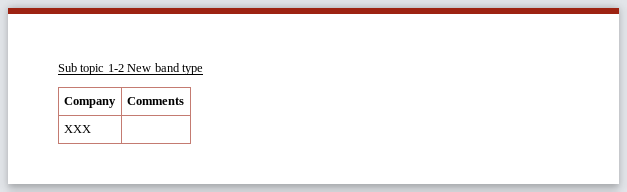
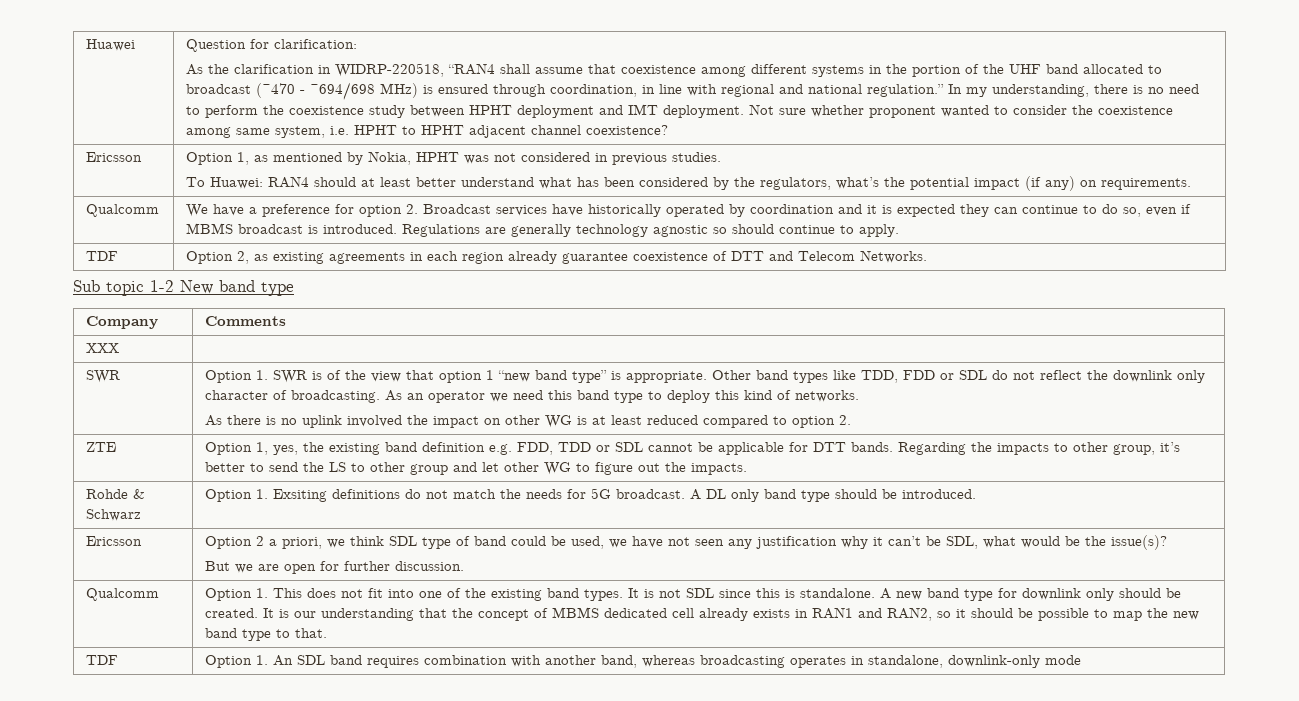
+ Huawei | Question for clarification:
+ As the clarification in WIDRP-220518, “RAN4 shall assume that coexistence among different systems in the portion of the UHF band allocated to broadcast (~470 - ~694/698 MHz) is ensured through coordination, in line with regional and national regulation.” In my understanding, there is no need to perform the coexistence study between HPHT deployment and IMT deployment. Not sure whether proponent wanted to consider the coexistence among same system, i.e. HPHT to HPHT adjacent channel coexistence?
+ Ericsson | Option 1, as mentioned by Nokia, HPHT was not considered in previous studies.
+ To Huawei: RAN4 should at least better understand what has been considered by the regulators, what’s the potential impact (if any) on requirements.
+ Qualcomm | We have a preference for option 2. Broadcast services have historically operated by coordination and it is expected they can continue to do so, even if MBMS broadcast is introduced. Regulations are generally technology agnostic so should continue to apply.
+ TDF | Option 2, as existing agreements in each region already guarantee coexistence of DTT and Telecom Networks.
+ SWR | Option 1. SWR is of the view that option 1 “new band type” is appropriate. Other band types like TDD, FDD or SDL do not reflect the downlink only character of broadcasting. As an operator we need this band type to deploy this kind of networks.
+ As there is no uplink involved the impact on other WG is at least reduced compared to option 2.
+ ZTE | Option 1, yes, the existing band definition e.g. FDD, TDD or SDL cannot be applicable for DTT bands. Regarding the impacts to other group, it’s better to send the LS to other group and let other WG to figure out the impacts.
+ Rohde & Schwarz | Option 1. Exsiting definitions do not match the needs for 5G broadcast. A DL only band type should be introduced.
+ Ericsson | Option 2 a priori, we think SDL type of band could be used, we have not seen any justification why it can’t be SDL, what would be the issue(s)?
+ But we are open for further discussion.
+ Qualcomm | Option 1. This does not fit into one of the existing band types. It is not SDL since this is standalone. A new band type for downlink only should be created. It is our understanding that the concept of MBMS dedicated cell already exists in RAN1 and RAN2, so it should be possible to map the new band type to that.
+ TDF | Option 1. An SDL band requires combination with another band, whereas broadcasting operates in standalone, downlink-only mode

